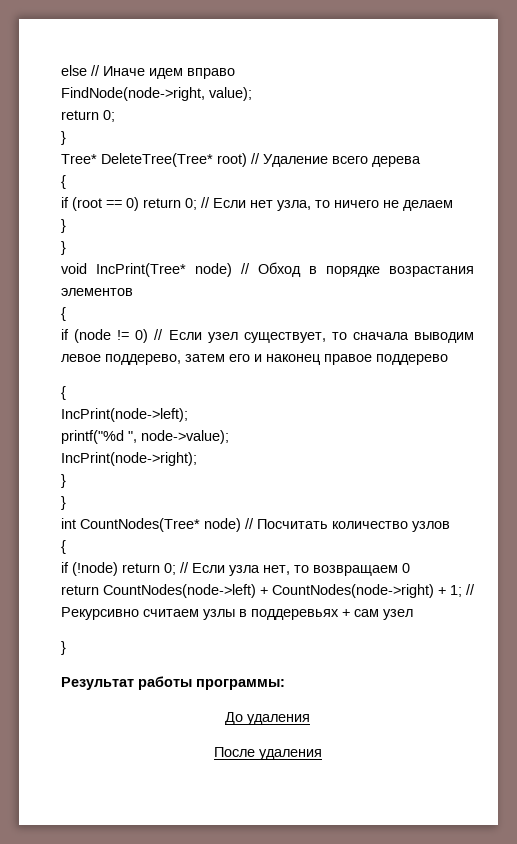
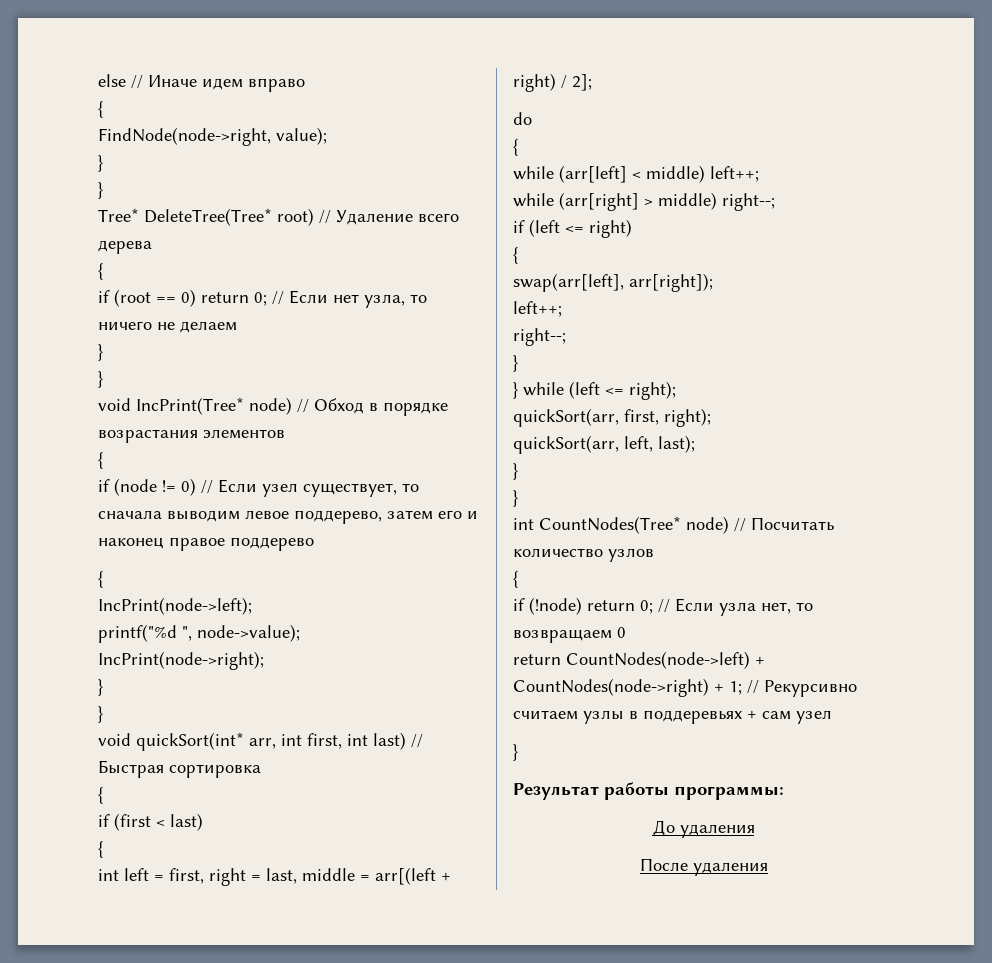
  else // Иначе идем вправо
+ {
  FindNode(node->right, value);
- return 0;
+ }
+ void quickSort(int* arr, int first, int last) // Быстрая сортировка
+ {
+ if (first < last)
+ {
+ int left = first, right = last, middle = arr[(left + right) / 2];
+ do
+ {
+ while (arr[left] < middle) left++;
+ while (arr[right] > middle) right--;
+ if (left <= right)
+ {
+ swap(arr[left], arr[right]);
+ left++;
+ right--;
+ }
+ } while (left <= right);
+ quickSort(arr, first, right);
+ quickSort(arr, left, last);
+ }
+ }

